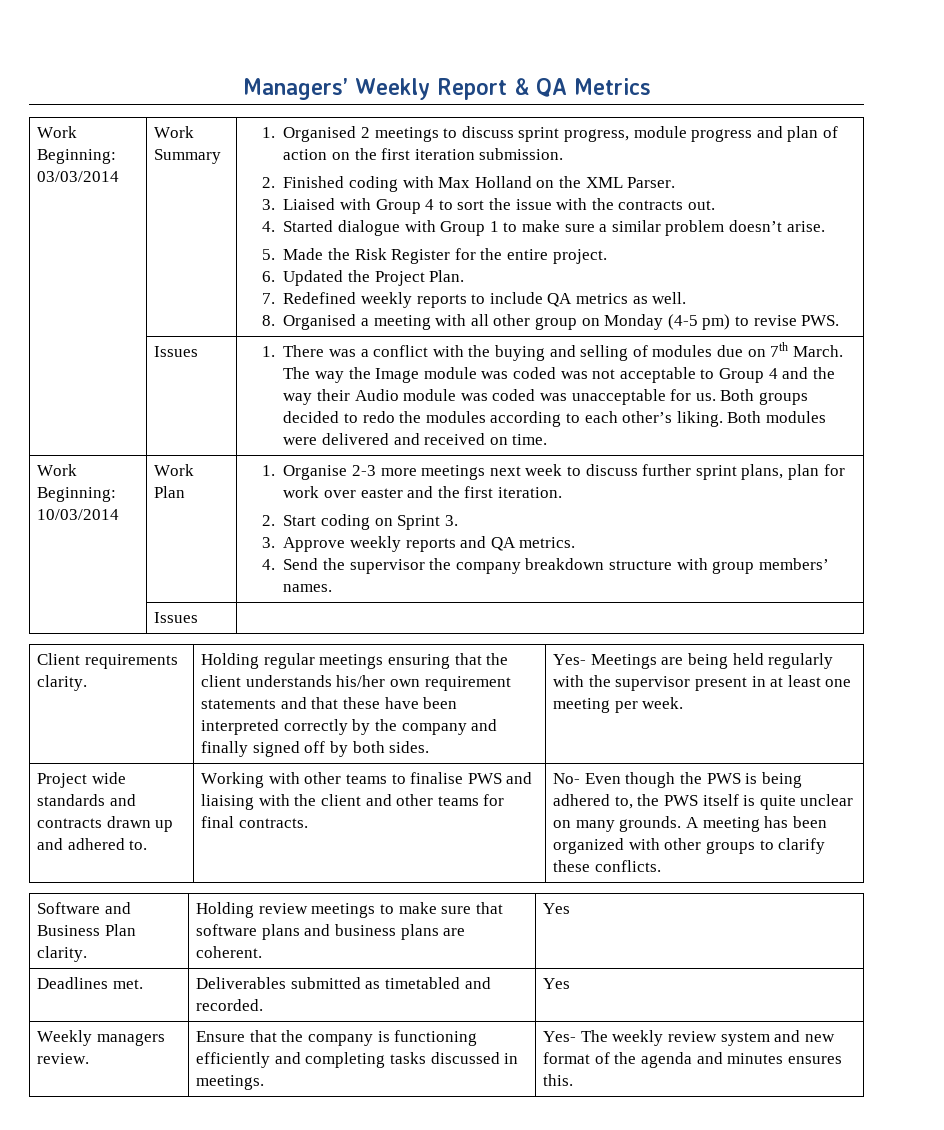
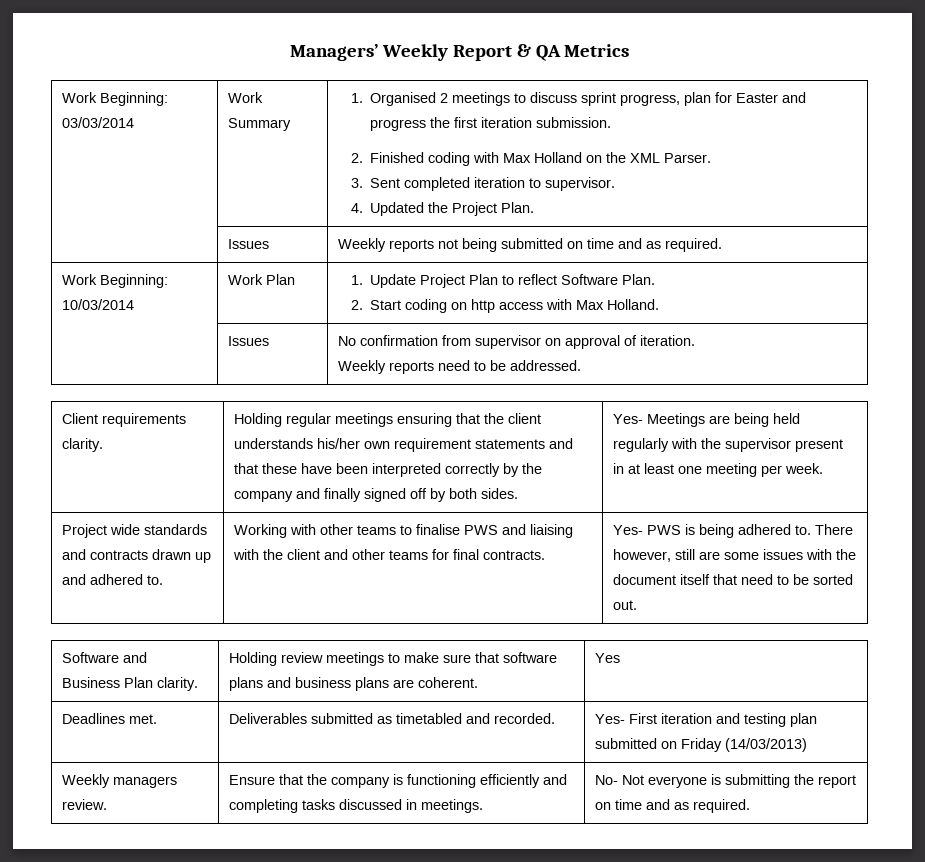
- 1. Organised 2 meetings to discuss sprint progress, module progress and plan of action on the first iteration submission.
+ 1. Organised 2 meetings to discuss sprint progress, plan for Easter and progress the first iteration submission.
- 3. Liaised with Group 4 to sort the issue with the contracts out.
- 4. Started dialogue with Group 1 to make sure a similar problem doesn’t arise.
- 5. Made the Risk Register for the entire project.
- 6. Updated the Project Plan.
- 7. Redefined weekly reports to include QA metrics as well.
- 8. Organised a meeting with all other group on Monday (4-5 pm) to revise PWS.
- | Issues | 1. There was a conflict with the buying and selling of modules due on 7th March. The way the Image module was coded was not acceptable to Group 4 and the way their Audio module was coded was unacceptable for us. Both groups decided to redo the modules according to each other’s liking. Both modules were delivered and received on time.
+ 3. Sent completed iteration to supervisor.
+ 4. Updated the Project Plan.
+ | Issues | Weekly reports not being submitted on time and as required.
- 1. Organise 2-3 more meetings next week to discuss further sprint plans, plan for work over easter and the first iteration.
- 2. Start coding on Sprint 3.
- 3. Approve weekly reports and QA metrics.
- 4. Send the supervisor the company breakdown structure with group members’ names.
- | Issues |
+ 1. Update Project Plan to reflect Software Plan.
+ 2. Start coding on http access with Max Holland.
+ | Issues | No confirmation from supervisor on approval of iteration.
+ Weekly reports need to be addressed.
- No- Even though the PWS is being adhered to, the PWS itself is quite unclear on many grounds. A meeting has been organized with other groups to clarify these conflicts.
+ Yes- PWS is being adhered to. There however, still are some issues with the document itself that need to be sorted out.
- Deadlines met. | Deliverables submitted as timetabled and recorded. | Yes
+ Deadlines met. | Deliverables submitted as timetabled and recorded. | Yes- First iteration and testing plan submitted on Friday (14/03/2013)
- Weekly managers review. | Ensure that the company is functioning efficiently and completing tasks discussed in meetings. | Yes- The weekly review system and new format of the agenda and minutes ensures this.
+ Weekly managers review. | Ensure that the company is functioning efficiently and completing tasks discussed in meetings. | No- Not everyone is submitting the report on time and as required.

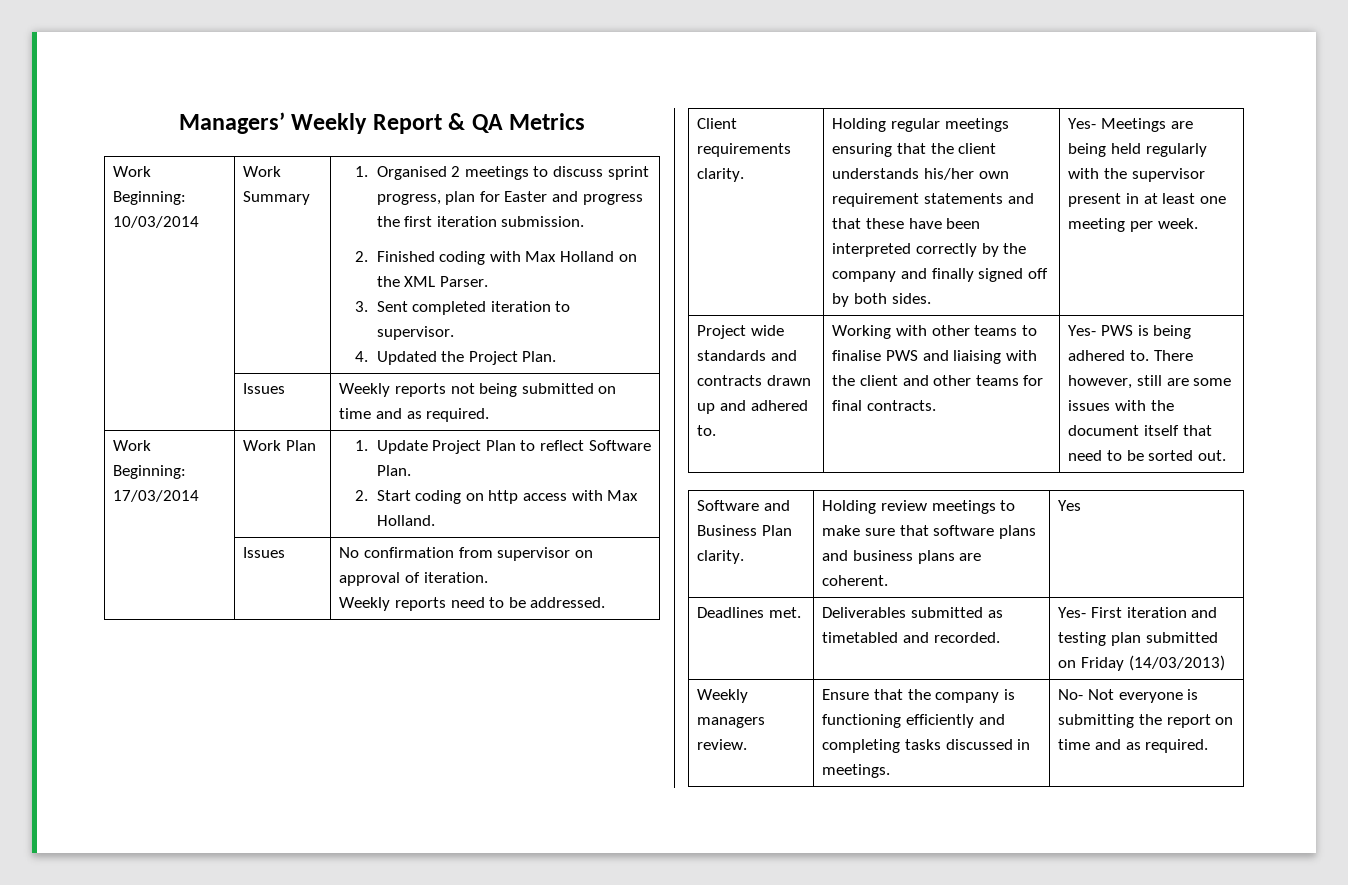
- Work Beginning: 03/03/2014
+ Work Beginning: 10/03/2014
- Work Beginning: 10/03/2014 | Work Plan | 1. Update Project Plan to reflect Software Plan.
+ Work Beginning: 17/03/2014 | Work Plan | 1. Update Project Plan to reflect Software Plan.

